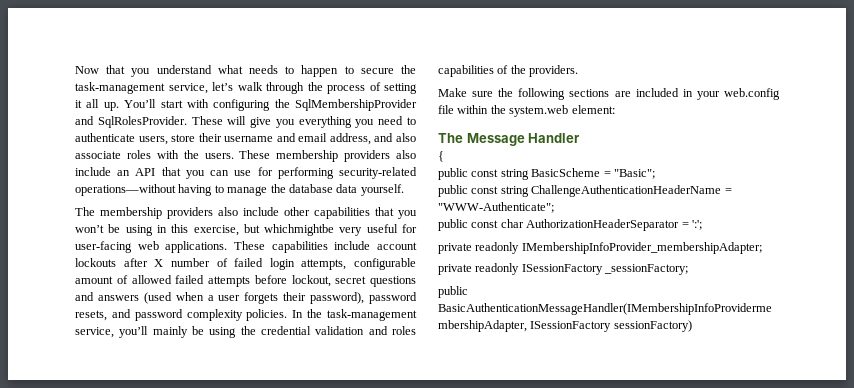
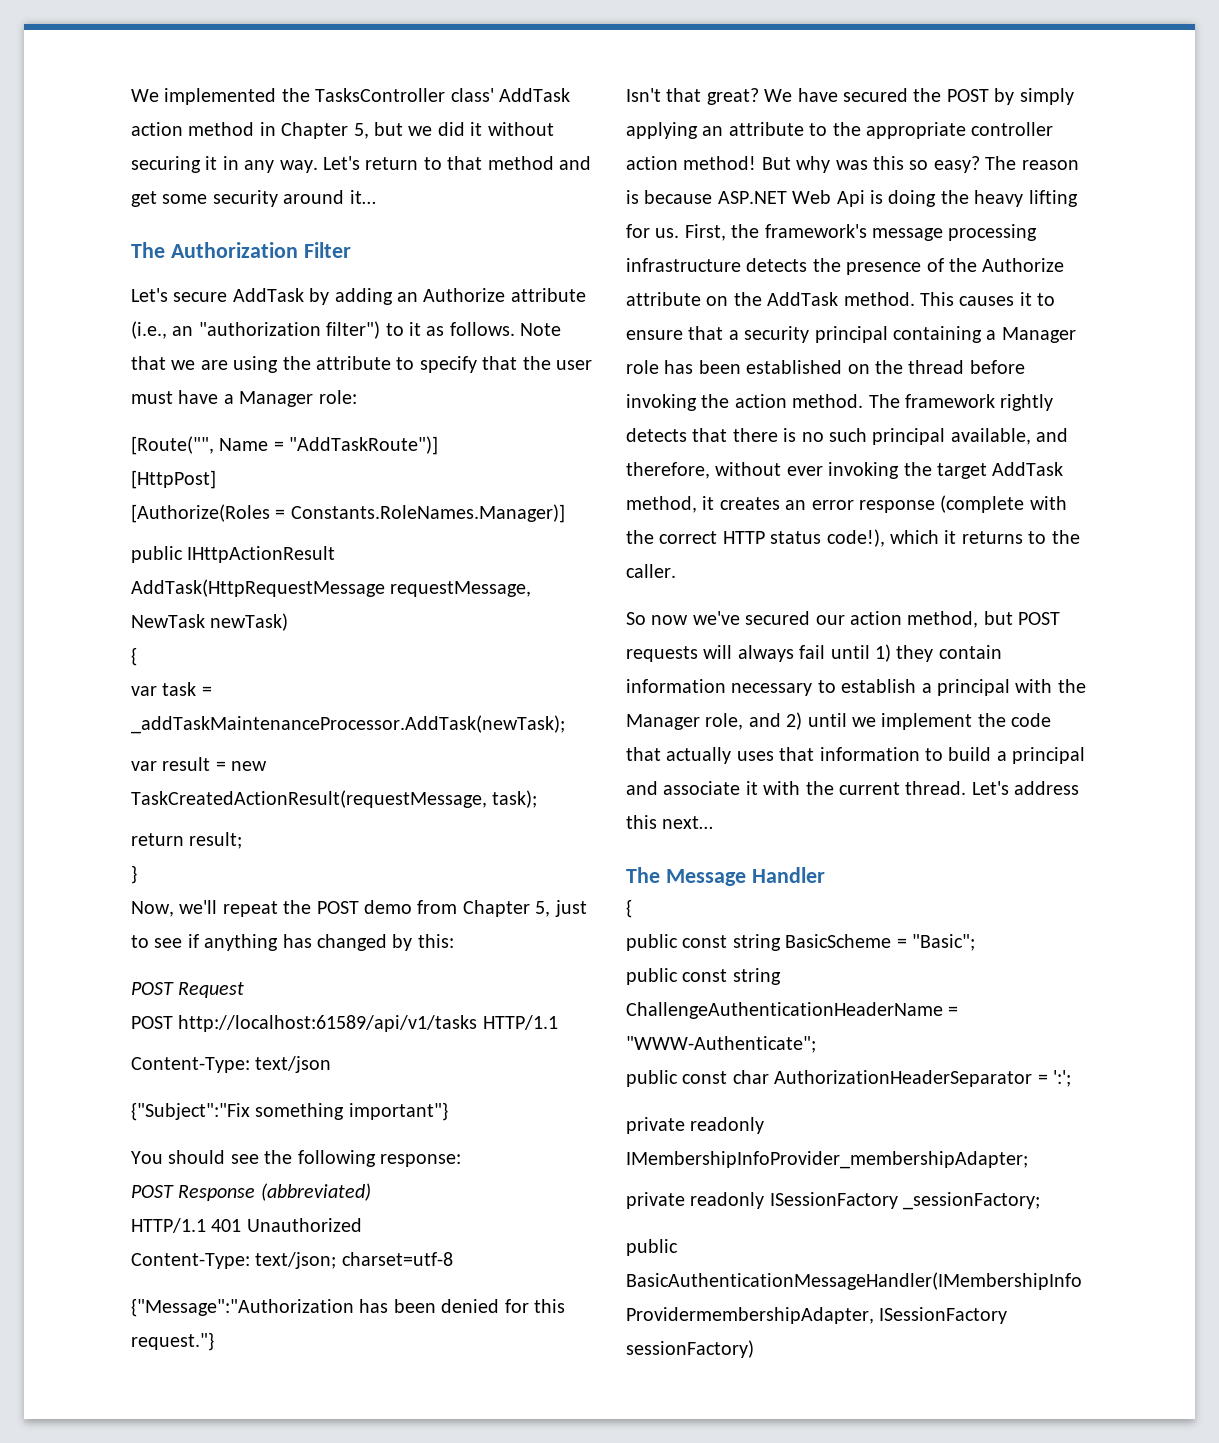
- Now that you understand what needs to happen to secure the task-management service, let’s walk through the process of setting it all up. You’ll start with configuring the SqlMembershipProvider and SqlRolesProvider. These will give you everything you need to authenticate users, store their username and email address, and also associate roles with the users. These membership providers also include an API that you can use for performing security-related operations—without having to manage the database data yourself.
- The membership providers also include other capabilities that you won’t be using in this exercise, but whichmightbe very useful for user-facing web applications. These capabilities include account lockouts after X number of failed login attempts, configurable amount of allowed failed attempts before lockout, secret questions and answers (used when a user forgets their password), password resets, and password complexity policies. In the task-management service, you’ll mainly be using the credential validation and roles capabilities of the providers.
- Make sure the following sections are included in your web.config file within the system.web element:
+ We implemented the TasksController class' AddTask action method in Chapter 5, but we did it without securing it in any way. Let's return to that method and get some security around it…
+ The Authorization Filter
+ Let's secure AddTask by adding an Authorize attribute (i.e., an "authorization filter") to it as follows. Note that we are using the attribute to specify that the user must have a Manager role:
+ [Route("", Name = "AddTaskRoute")]
+ [HttpPost]
+ [Authorize(Roles = Constants.RoleNames.Manager)]
+ public IHttpActionResult AddTask(HttpRequestMessage requestMessage, NewTask newTask)
+ {
+ var task = _addTaskMaintenanceProcessor.AddTask(newTask);
+ var result = new TaskCreatedActionResult(requestMessage, task);
+ return result;
+ }
+ Now, we'll repeat the POST demo from Chapter 5, just to see if anything has changed by this:
+ POST Request
+ POST http://localhost:61589/api/v1/tasks HTTP/1.1
+ Content-Type: text/json
+ {"Subject":"Fix something important"}
+ You should see the following response:
+ POST Response (abbreviated)
+ HTTP/1.1 401 Unauthorized
+ Content-Type: text/json; charset=utf-8
+ {"Message":"Authorization has been denied for this request."}
+ Isn't that great? We have secured the POST by simply applying an attribute to the appropriate controller action method! But why was this so easy? The reason is because ASP.NET Web Api is doing the heavy lifting for us. First, the framework's message processing infrastructure detects the presence of the Authorize attribute on the AddTask method. This causes it to ensure that a security principal containing a Manager role has been established on the thread before invoking the action method. The framework rightly detects that there is no such principal available, and therefore, without ever invoking the target AddTask method, it creates an error response (complete with the correct HTTP status code!), which it returns to the caller.
+ So now we've secured our action method, but POST requests will always fail until 1) they contain information necessary to establish a principal with the Manager role, and 2) until we implement the code that actually uses that information to build a principal and associate it with the current thread. Let's address this next…

